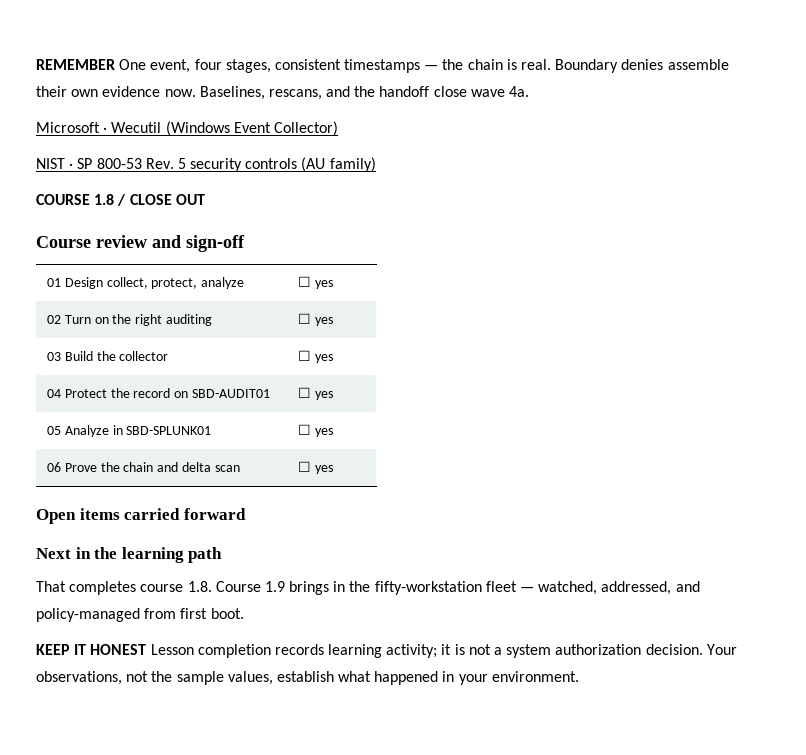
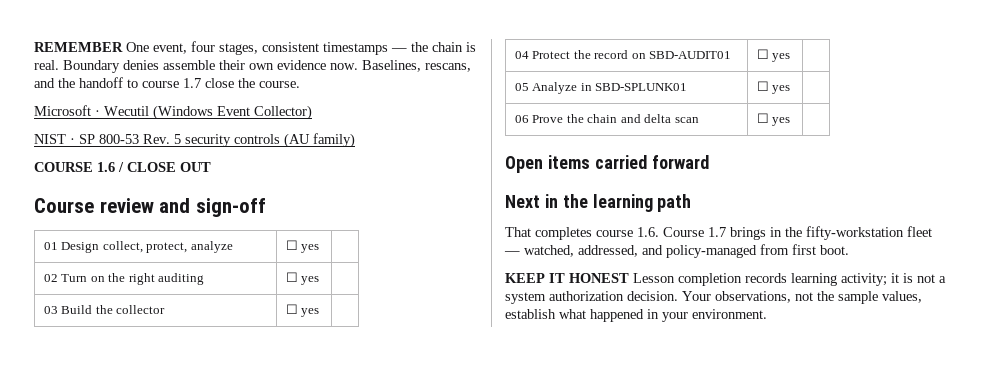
- Baselines, rescans, and the handoff close wave 4a.
+ Baselines, rescans, and the handoff to course 1.7 close the course.
- COURSE 1.8 / CLOSE OUT
+ COURSE 1.6 / CLOSE OUT
- That completes course 1.8. Course 1.9 brings in the fifty-workstation fleet — watched, addressed, and policy-managed from first boot.
+ That completes course 1.6. Course 1.7 brings in the fifty-workstation fleet — watched, addressed, and policy-managed from first boot.

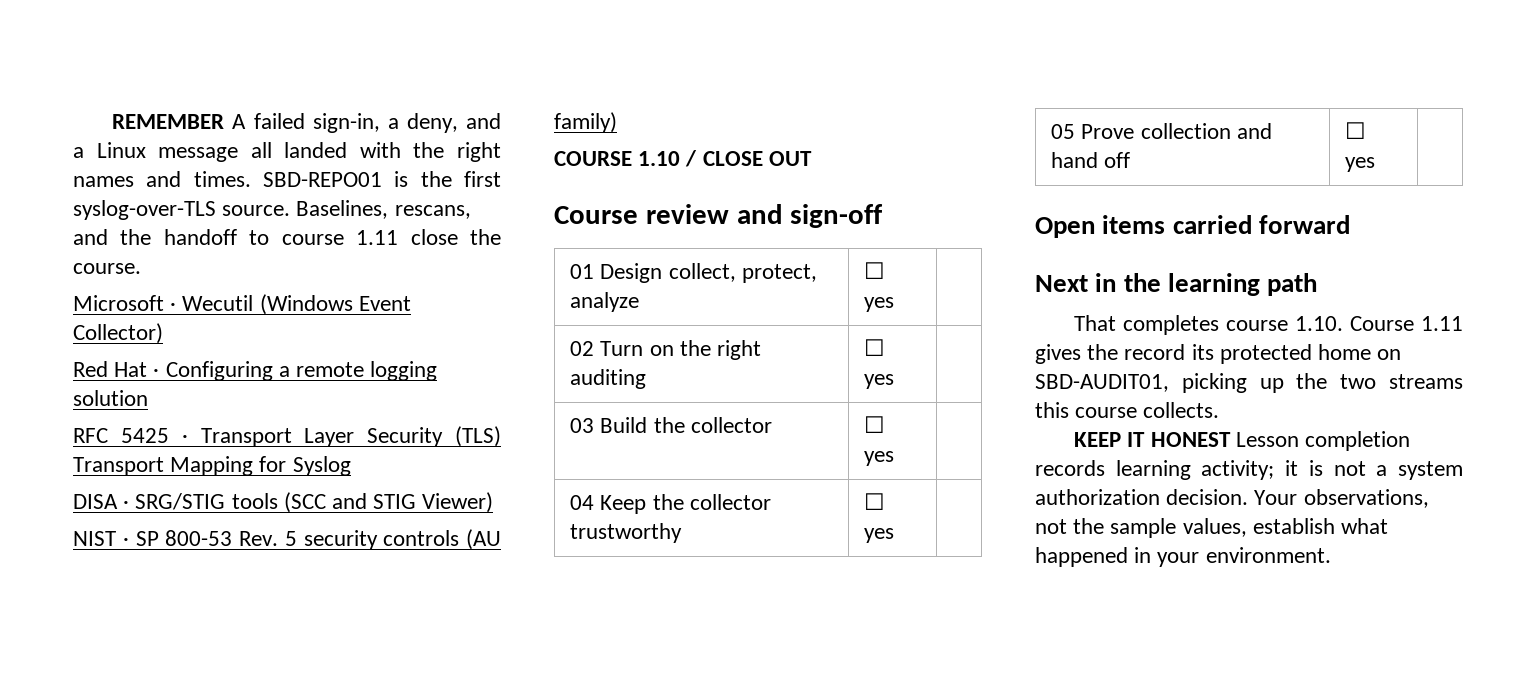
- REMEMBER One event, four stages, consistent timestamps — the chain is real. Boundary denies assemble their own evidence now.
+ REMEMBER A failed sign-in, a deny, and a Linux message all landed with the right names and times. SBD-REPO01 is the first syslog-over-TLS source.
- Baselines, rescans, and the handoff to course 1.7 close the course.
+ Baselines, rescans, and the handoff to course 1.11 close the course.
+ Red Hat · Configuring a remote logging solution
+ RFC 5425 · Transport Layer Security (TLS) Transport Mapping for Syslog
+ DISA · SRG/STIG tools (SCC and STIG Viewer)
- COURSE 1.6 / CLOSE OUT
+ COURSE 1.10 / CLOSE OUT
- 04 Protect the record on SBD-AUDIT01 | ☐ yes |
- 05 Analyze in SBD-SPLUNK01 | ☐ yes |
- 06 Prove the chain and delta scan | ☐ yes |
+ 04 Keep the collector trustworthy | ☐ yes |
+ 05 Prove collection and hand off | ☐ yes |
- That completes course 1.6. Course 1.7 brings in the fifty-workstation fleet — watched, addressed, and policy-managed from first boot.
+ That completes course 1.10. Course 1.11 gives the record its protected home on SBD-AUDIT01, picking up the two streams this course collects.

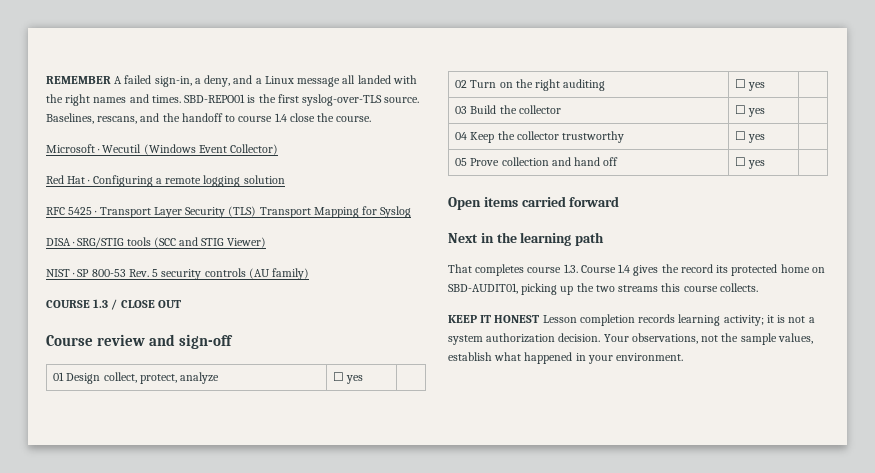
- Baselines, rescans, and the handoff to course 1.11 close the course.
+ Baselines, rescans, and the handoff to course 1.4 close the course.
- COURSE 1.10 / CLOSE OUT
+ COURSE 1.3 / CLOSE OUT
- That completes course 1.10. Course 1.11 gives the record its protected home on SBD-AUDIT01, picking up the two streams this course collects.
+ That completes course 1.3. Course 1.4 gives the record its protected home on SBD-AUDIT01, picking up the two streams this course collects.

